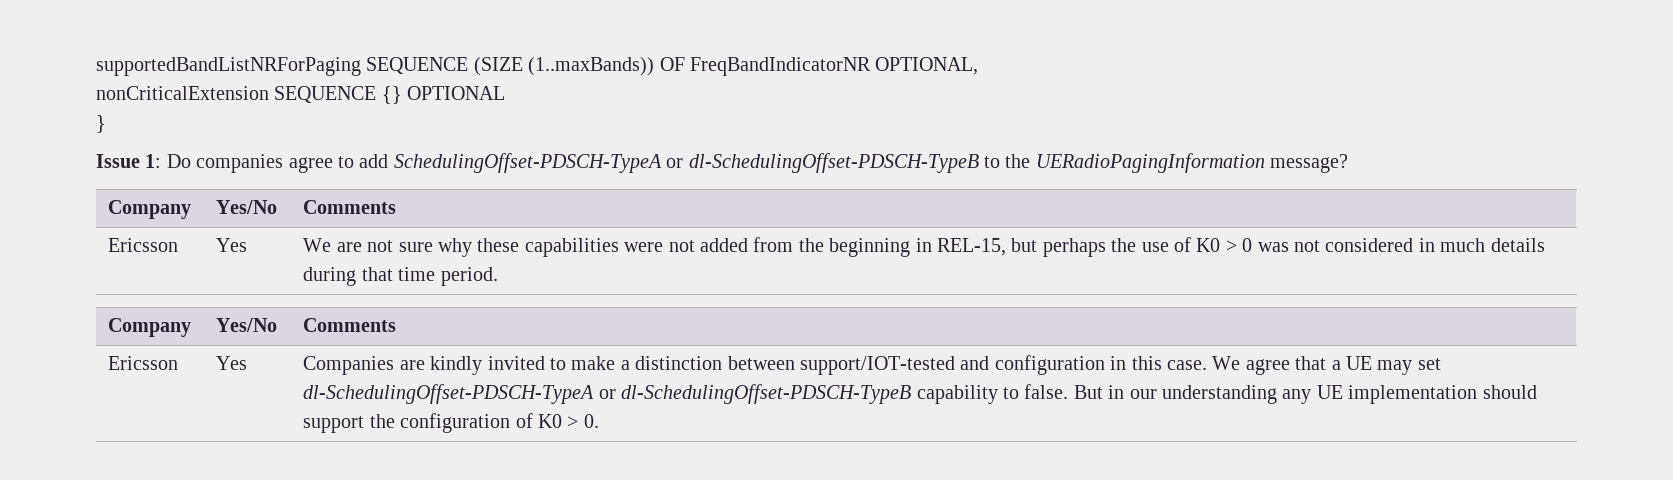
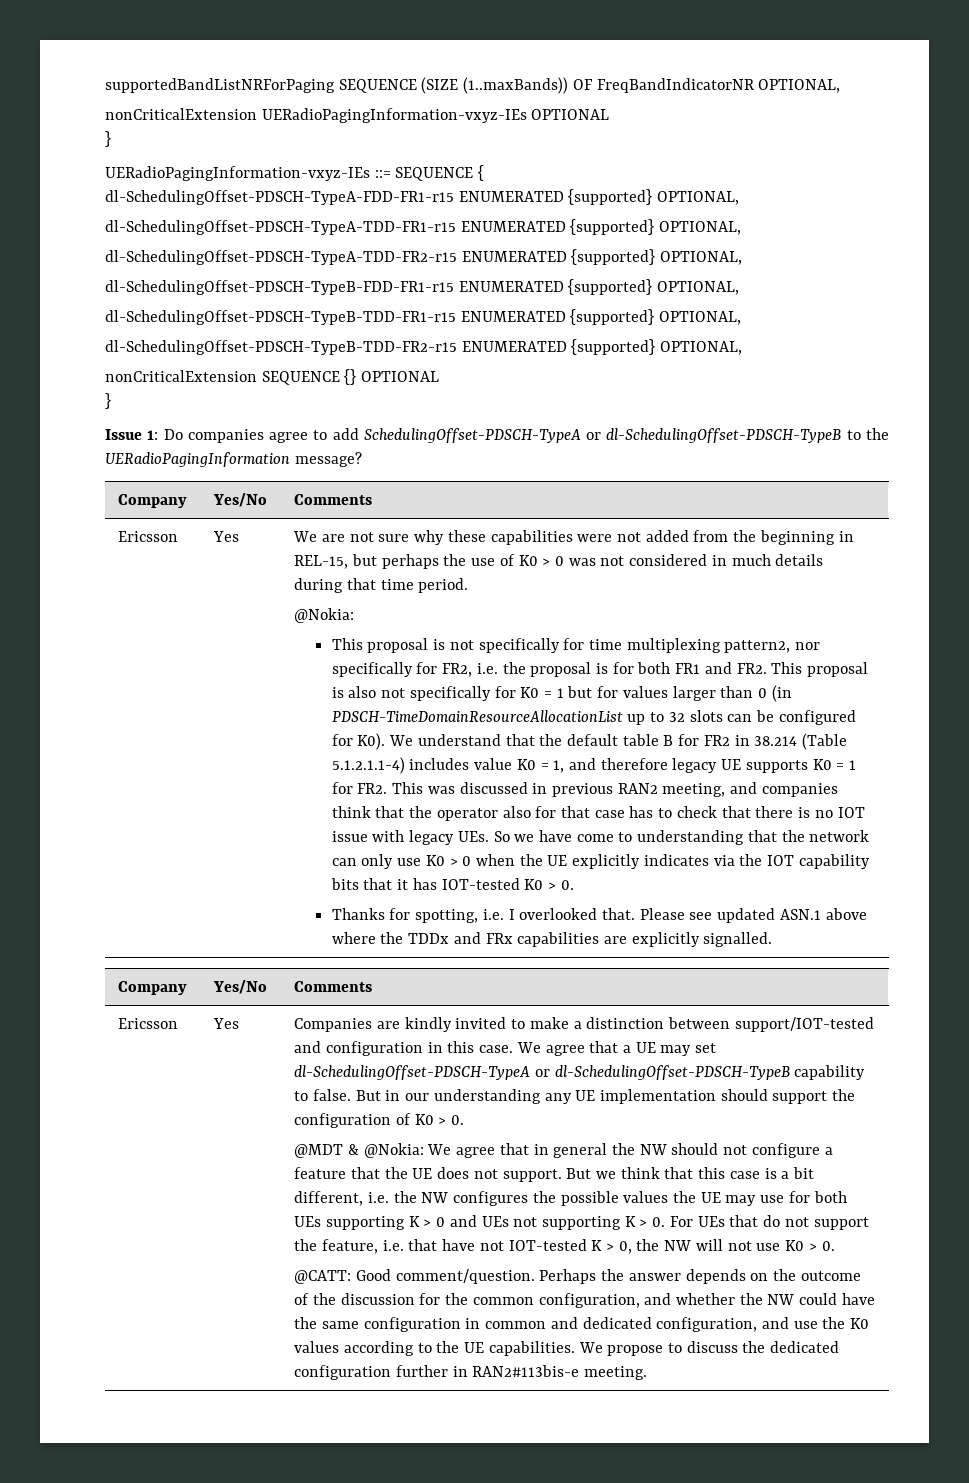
+ nonCriticalExtension UERadioPagingInformation-vxyz-IEs OPTIONAL
+ }
+ UERadioPagingInformation-vxyz-IEs ::= SEQUENCE {
+ dl-SchedulingOffset-PDSCH-TypeA-FDD-FR1-r15 ENUMERATED {supported} OPTIONAL,
+ dl-SchedulingOffset-PDSCH-TypeA-TDD-FR1-r15 ENUMERATED {supported} OPTIONAL,
+ dl-SchedulingOffset-PDSCH-TypeA-TDD-FR2-r15 ENUMERATED {supported} OPTIONAL,
+ dl-SchedulingOffset-PDSCH-TypeB-FDD-FR1-r15 ENUMERATED {supported} OPTIONAL,
+ dl-SchedulingOffset-PDSCH-TypeB-TDD-FR1-r15 ENUMERATED {supported} OPTIONAL,
+ dl-SchedulingOffset-PDSCH-TypeB-TDD-FR2-r15 ENUMERATED {supported} OPTIONAL,
  We are not sure why these capabilities were not added from the beginning in REL-15, but perhaps the use of K0 > 0 was not considered in much details during that time period.
+ @Nokia:
+ This proposal is not specifically for time multiplexing pattern2, nor specifically for FR2, i.e. the proposal is for both FR1 and FR2. This proposal is also not specifically for K0 = 1 but for values larger than 0 (in PDSCH-TimeDomainResourceAllocationList up to 32 slots can be configured for K0). We understand that the default table B for FR2 in 38.214 (Table 5.1.2.1.1-4) includes value K0 = 1, and therefore legacy UE supports K0 = 1 for FR2. This was discussed in previous RAN2 meeting, and companies think that the operator also for that case has to check that there is no IOT issue with legacy UEs. So we have come to understanding that the network can only use K0 > 0 when the UE explicitly indicates via the IOT capability bits that it has IOT-tested K0 > 0.
+ Thanks for spotting, i.e. I overlooked that. Please see updated ASN.1 above where the TDDx and FRx capabilities are explicitly signalled.
+ @MDT & @Nokia: We agree that in general the NW should not configure a feature that the UE does not support. But we think that this case is a bit different, i.e. the NW configures the possible values the UE may use for both UEs supporting K > 0 and UEs not supporting K > 0. For UEs that do not support the feature, i.e. that have not IOT-tested K > 0, the NW will not use K0 > 0.
+ @CATT: Good comment/question. Perhaps the answer depends on the outcome of the discussion for the common configuration, and whether the NW could have the same configuration in common and dedicated configuration, and use the K0 values according to the UE capabilities. We propose to discuss the dedicated configuration further in RAN2#113bis-e meeting.

